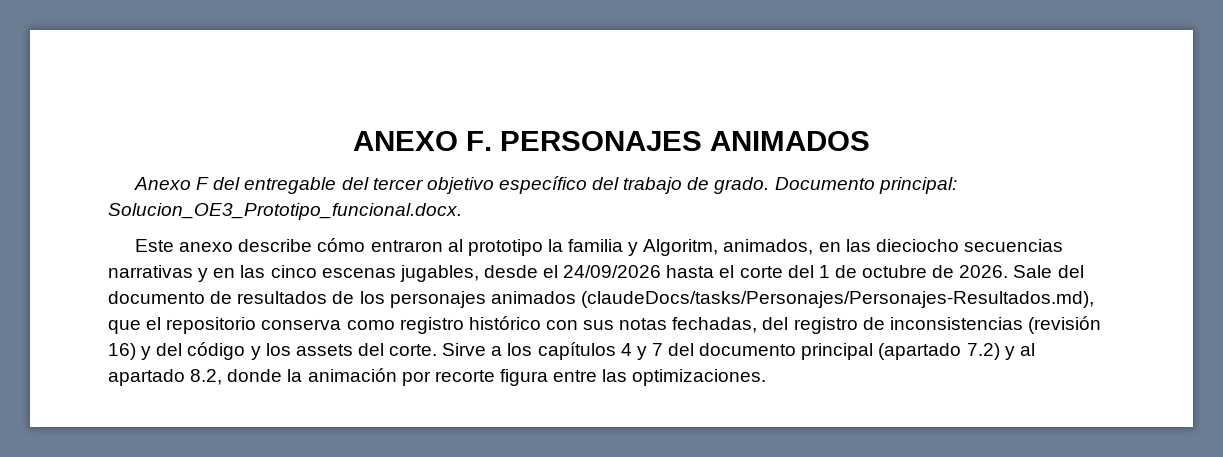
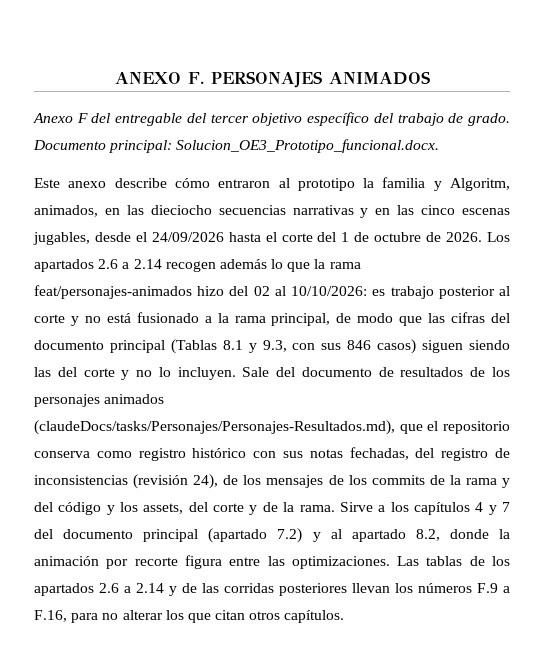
+ Los apartados 2.6 a 2.14 recogen además lo que la rama feat/personajes-animados hizo del 02 al 10/10/2026: es trabajo posterior al corte y no está fusionado a la rama principal, de modo que las cifras del documento principal (Tablas 8.1 y 9.3, con sus 846 casos) siguen siendo las del corte y no lo incluyen.
- Sale del documento de resultados de los personajes animados (claudeDocs/tasks/Personajes/Personajes-Resultados.md), que el repositorio conserva como registro histórico con sus notas fechadas, del registro de inconsistencias (revisión 16) y del código y los assets del corte.
+ Sale del documento de resultados de los personajes animados (claudeDocs/tasks/Personajes/Personajes-Resultados.md), que el repositorio conserva como registro histórico con sus notas fechadas, del registro de inconsistencias (revisión 24), de los mensajes de los commits de la rama y del código y los assets, del corte y de la rama.
+ Las tablas de los apartados 2.6 a 2.14 y de las corridas posteriores llevan los números F.9 a F.16, para no alterar los que citan otros capítulos.

